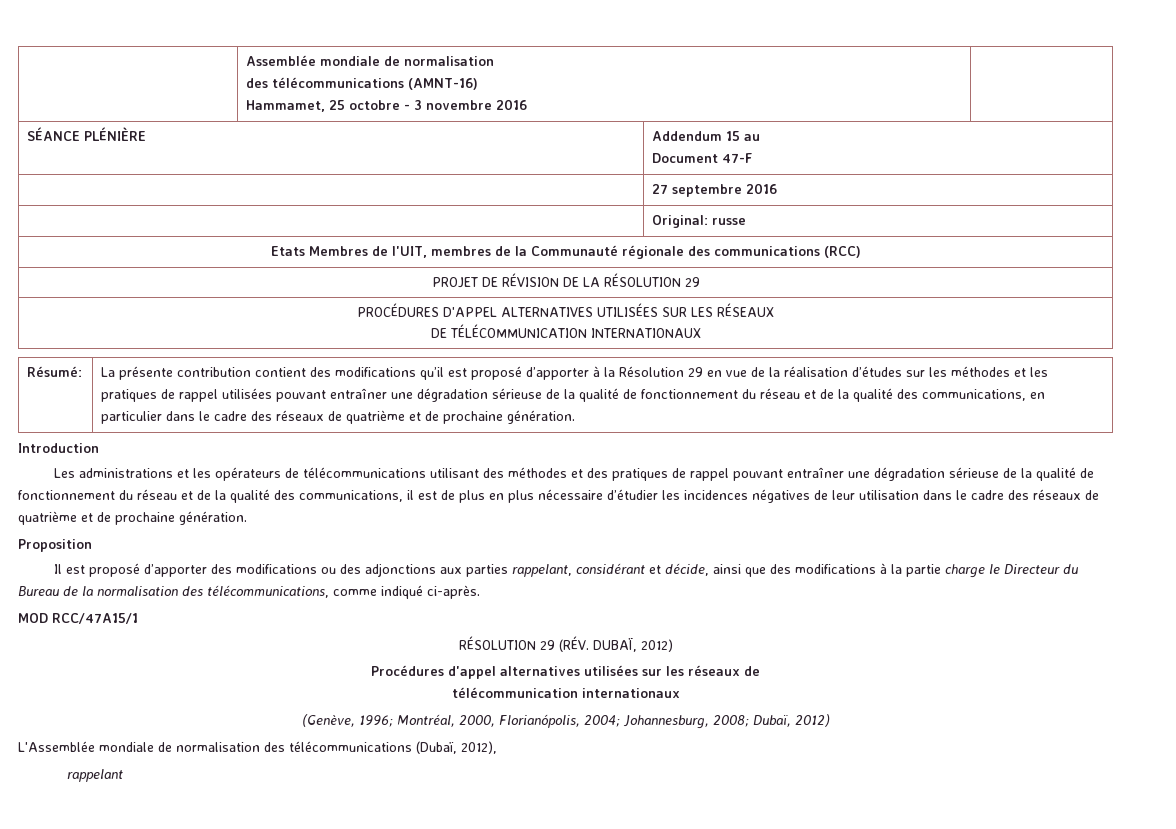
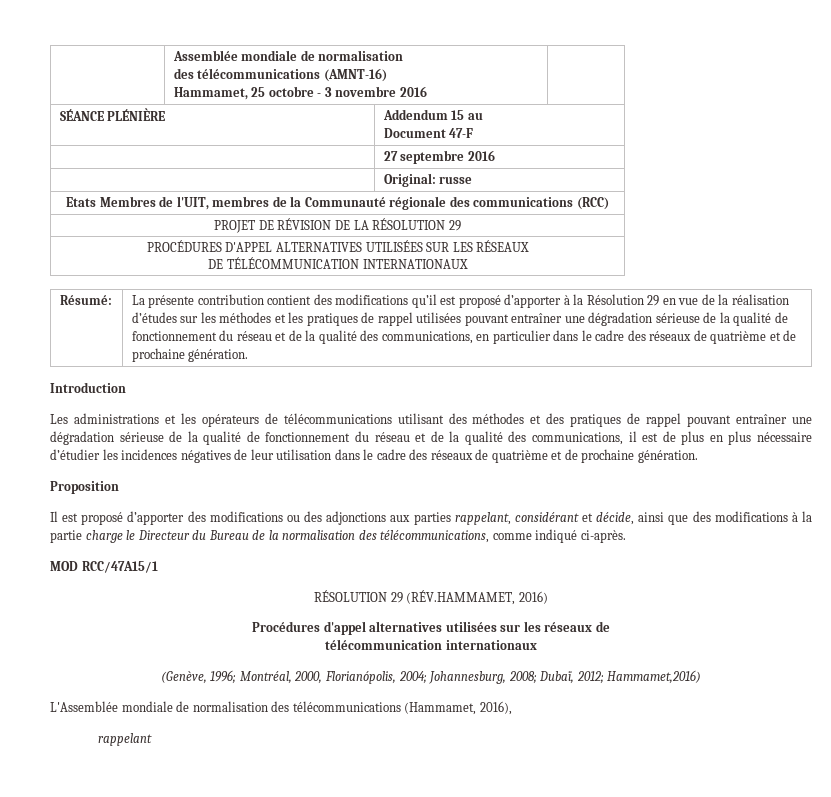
- RÉSOLUTION 29 (RÉV. DUBAÏ, 2012)
+ RÉSOLUTION 29 (RÉV.HAMMAMET, 2016)
- (Genève, 1996; Montréal, 2000, Florianópolis, 2004; Johannesburg, 2008; Dubaï, 2012)
+ (Genève, 1996; Montréal, 2000, Florianópolis, 2004; Johannesburg, 2008; Dubaï, 2012; Hammamet,2016)
- L'Assemblée mondiale de normalisation des télécommunications (Dubaï, 2012),
+ L'Assemblée mondiale de normalisation des télécommunications (Hammamet, 2016),

